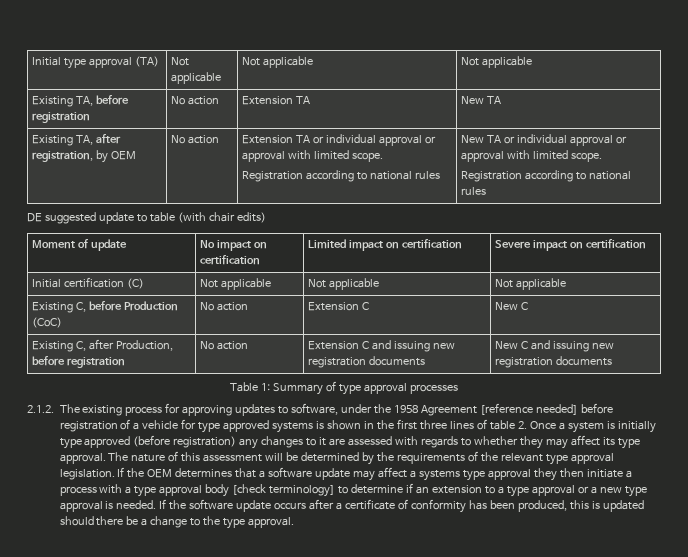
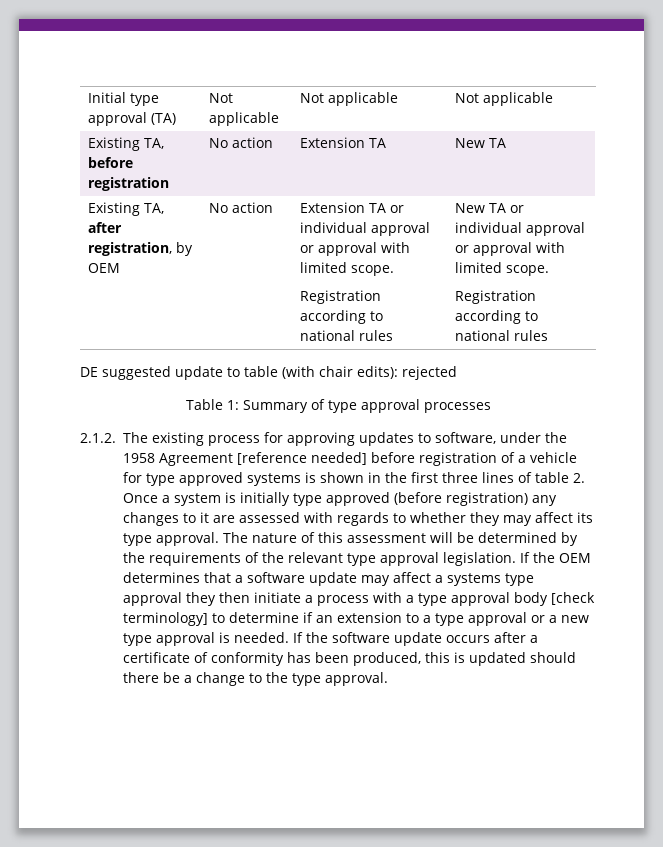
- DE suggested update to table (with chair edits)
- Moment of update | No impact on certification | Limited impact on certification | Severe impact on certification
- Initial certification (C) | Not applicable | Not applicable | Not applicable
- Existing C, before Production (CoC) | No action | Extension C | New C
- Existing C, after Production, before registration | No action | Extension C and issuing new registration documents | New C and issuing new registration documents
+ DE suggested update to table (with chair edits): rejected

